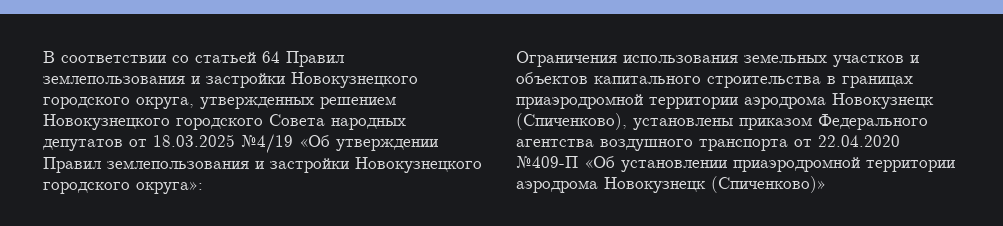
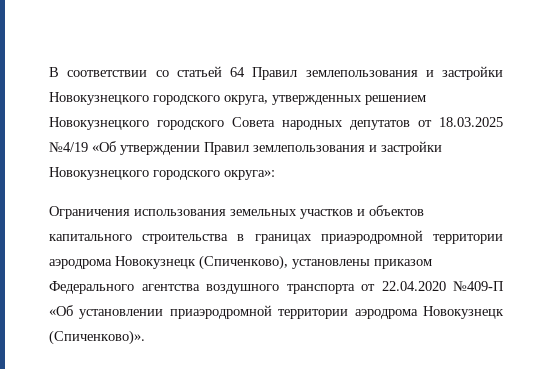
- Ограничения использования земельных участков и объектов капитального строительства в границах приаэродромной территории аэродрома Новокузнецк (Спиченково), установлены приказом Федерального агентства воздушного транспорта от 22.04.2020 №409-П «Об установлении приаэродромной территории аэродрома Новокузнецк (Спиченково)»
+ Ограничения использования земельных участков и объектов капитального строительства в границах приаэродромной территории аэродрома Новокузнецк (Спиченково), установлены приказом Федерального агентства воздушного транспорта от 22.04.2020 №409-П «Об установлении приаэродромной территории аэродрома Новокузнецк (Спиченково)».

